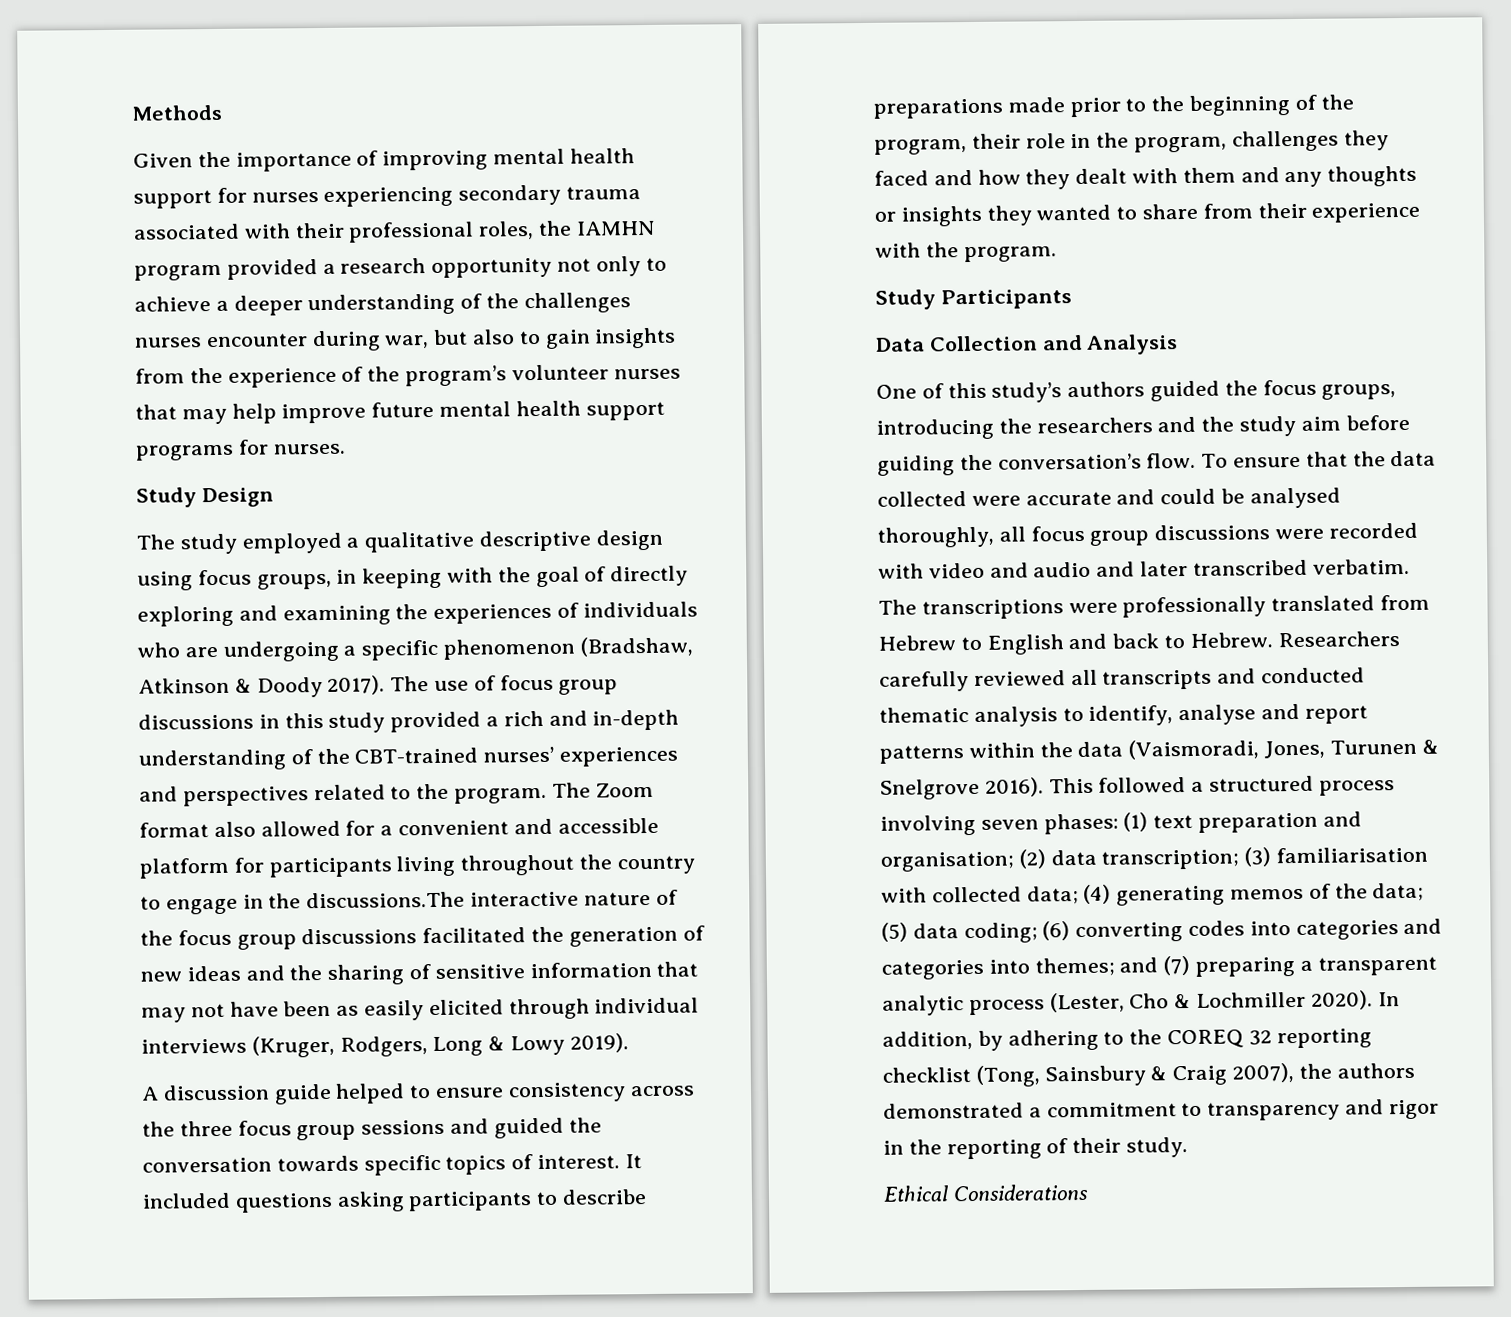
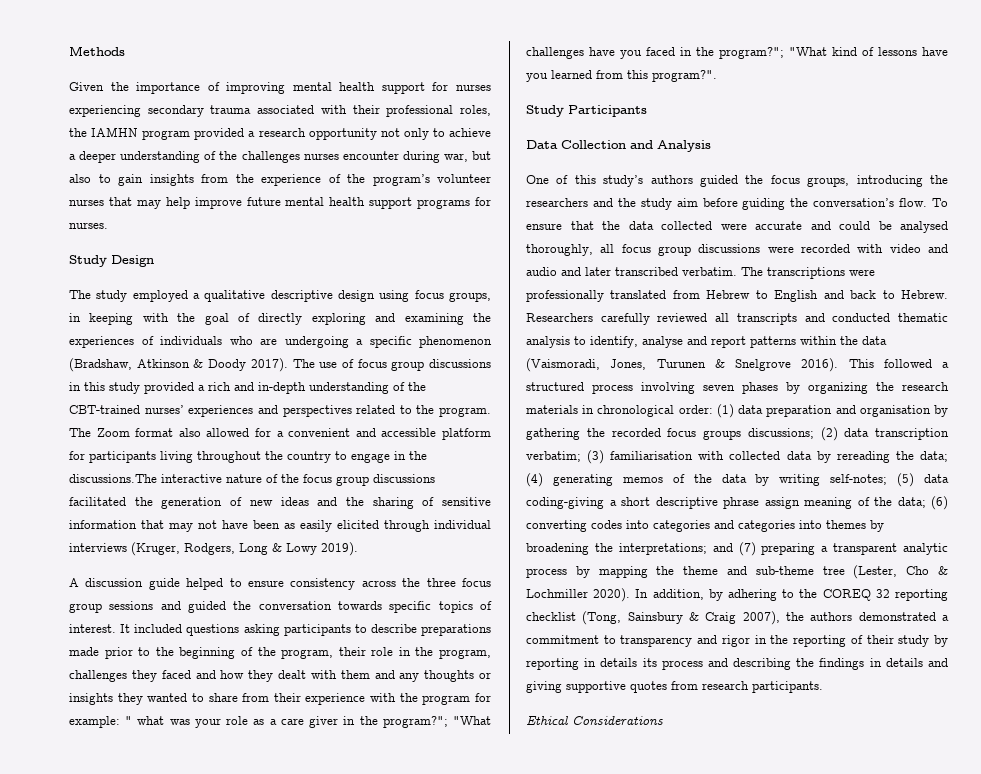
- It included questions asking participants to describe preparations made prior to the beginning of the program, their role in the program, challenges they faced and how they dealt with them and any thoughts or insights they wanted to share from their experience with the program.
+ It included questions asking participants to describe preparations made prior to the beginning of the program, their role in the program, challenges they faced and how they dealt with them and any thoughts or insights they wanted to share from their experience with the program for example: " what was your role as a care giver in the program?"; "What challenges have you faced in the program?"; "What kind of lessons have you learned from this program?".
- This followed a structured process involving seven phases: (1) text preparation and organisation; (2) data transcription; (3) familiarisation with collected data; (4) generating memos of the data; (5) data coding; (6) converting codes into categories and categories into themes; and (7) preparing a transparent analytic process (Lester, Cho & Lochmiller 2020).
+ This followed a structured process involving seven phases by organizing the research materials in chronological order: (1) data preparation and organisation by gathering the recorded focus groups discussions; (2) data transcription verbatim; (3) familiarisation with collected data by rereading the data; (4) generating memos of the data by writing self-notes; (5) data coding-giving a short descriptive phrase assign meaning of the data; (6) converting codes into categories and categories into themes by broadening the interpretations; and (7) preparing a transparent analytic process by mapping the theme and sub-theme tree (Lester, Cho & Lochmiller 2020).
- In addition, by adhering to the COREQ 32 reporting checklist (Tong, Sainsbury & Craig 2007), the authors demonstrated a commitment to transparency and rigor in the reporting of their study.
+ In addition, by adhering to the COREQ 32 reporting checklist (Tong, Sainsbury & Craig 2007), the authors demonstrated a commitment to transparency and rigor in the reporting of their study by reporting in details its process and describing the findings in details and giving supportive quotes from research participants.

